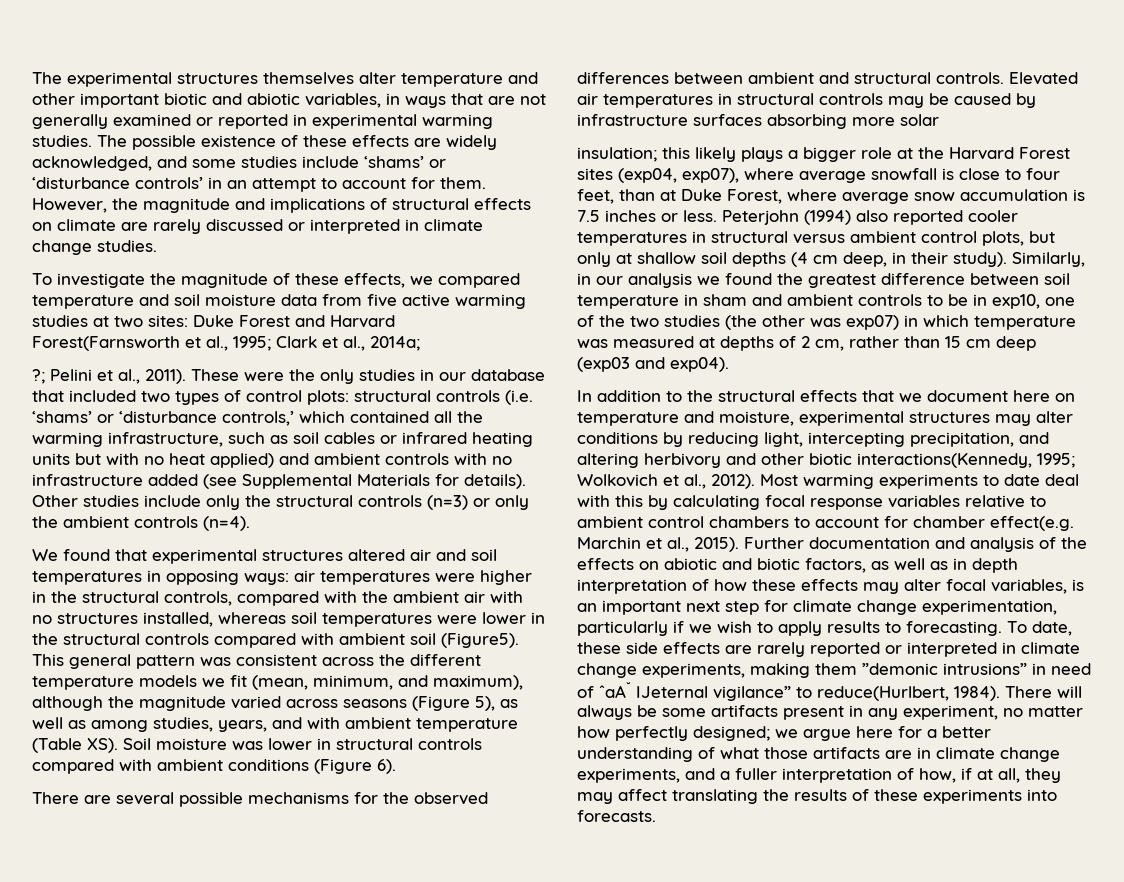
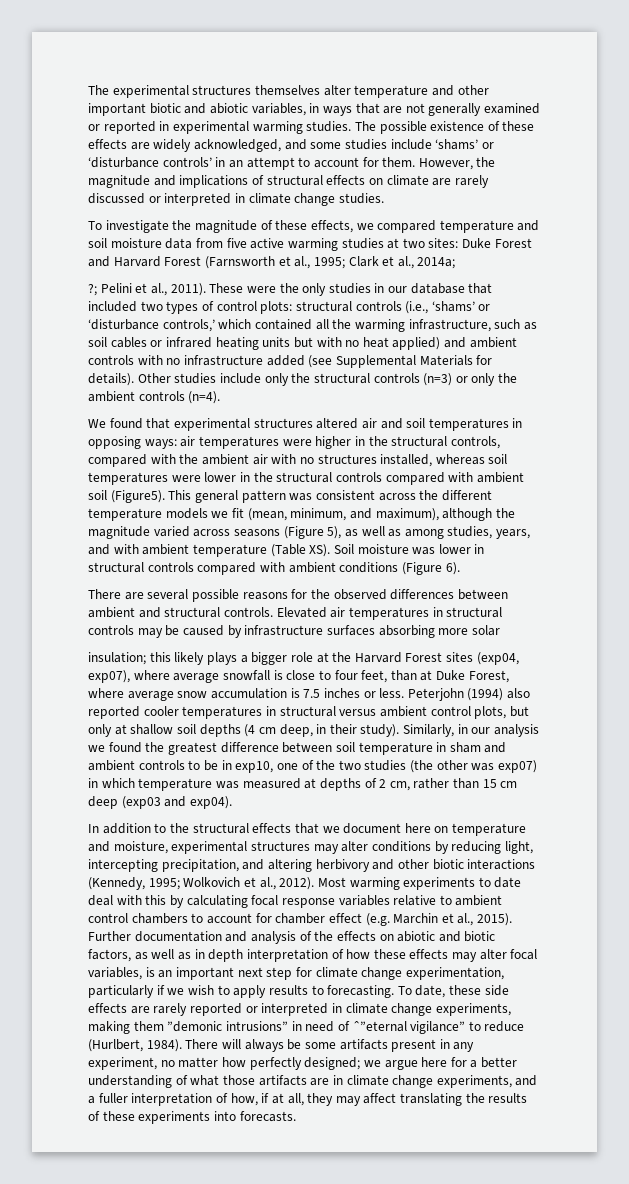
- To investigate the magnitude of these effects, we compared temperature and soil moisture data from five active warming studies at two sites: Duke Forest and Harvard Forest(Farnsworth et al., 1995; Clark et al., 2014a;
+ To investigate the magnitude of these effects, we compared temperature and soil moisture data from five active warming studies at two sites: Duke Forest and Harvard Forest (Farnsworth et al., 1995; Clark et al., 2014a;
- These were the only studies in our database that included two types of control plots: structural controls (i.e. ‘shams’ or ‘disturbance controls,’ which contained all the warming infrastructure, such as soil cables or infrared heating units but with no heat applied) and ambient controls with no infrastructure added (see Supplemental Materials for details).
+ These were the only studies in our database that included two types of control plots: structural controls (i.e., ‘shams’ or ‘disturbance controls,’ which contained all the warming infrastructure, such as soil cables or infrared heating units but with no heat applied) and ambient controls with no infrastructure added (see Supplemental Materials for details).
- There are several possible mechanisms for the observed differences between ambient and structural controls.
+ There are several possible reasons for the observed differences between ambient and structural controls.
- In addition to the structural effects that we document here on temperature and moisture, experimental structures may alter conditions by reducing light, intercepting precipitation, and altering herbivory and other biotic interactions(Kennedy, 1995; Wolkovich et al., 2012).
+ In addition to the structural effects that we document here on temperature and moisture, experimental structures may alter conditions by reducing light, intercepting precipitation, and altering herbivory and other biotic interactions (Kennedy, 1995; Wolkovich et al., 2012).
- Most warming experiments to date deal with this by calculating focal response variables relative to ambient control chambers to account for chamber effect(e.g. Marchin et al., 2015).
+ Most warming experiments to date deal with this by calculating focal response variables relative to ambient control chambers to account for chamber effect (e.g. Marchin et al., 2015).
- To date, these side effects are rarely reported or interpreted in climate change experiments, making them ”demonic intrusions” in need of ˆaA˘ IJeternal vigilance” to reduce(Hurlbert, 1984).
+ To date, these side effects are rarely reported or interpreted in climate change experiments, making them ”demonic intrusions” in need of ˆ”eternal vigilance” to reduce (Hurlbert, 1984).

